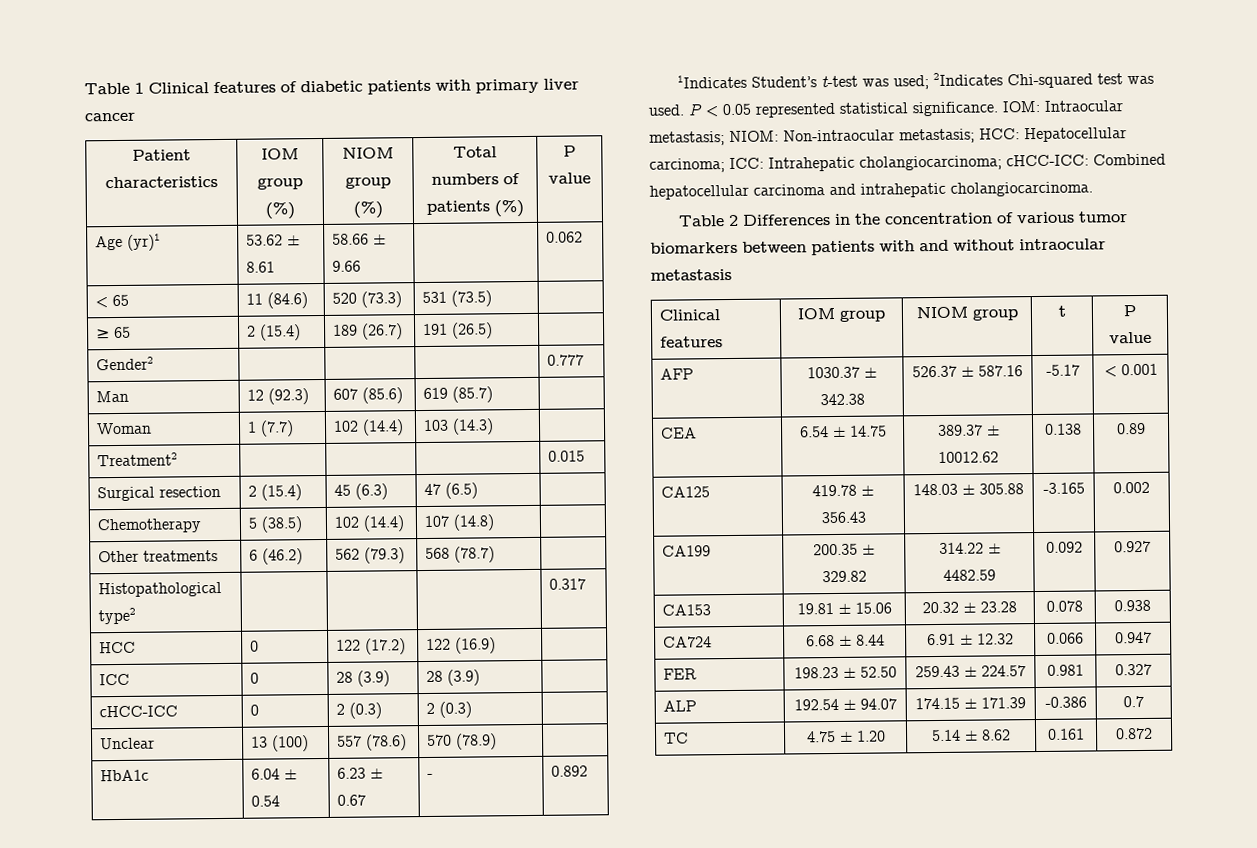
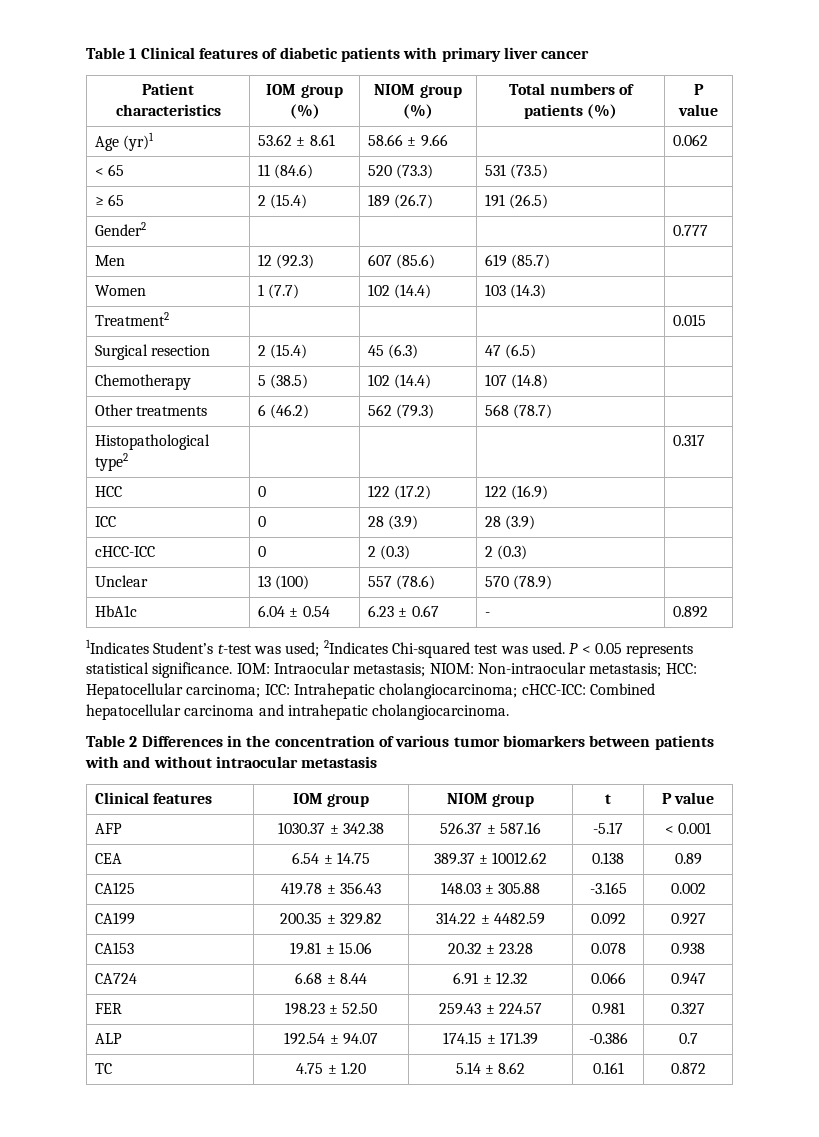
- Man | 12 (92.3) | 607 (85.6) | 619 (85.7) |
+ Men | 12 (92.3) | 607 (85.6) | 619 (85.7) |
- Woman | 1 (7.7) | 102 (14.4) | 103 (14.3) |
+ Women | 1 (7.7) | 102 (14.4) | 103 (14.3) |
- P < 0.05 represented statistical significance.
+ P < 0.05 represents statistical significance.

